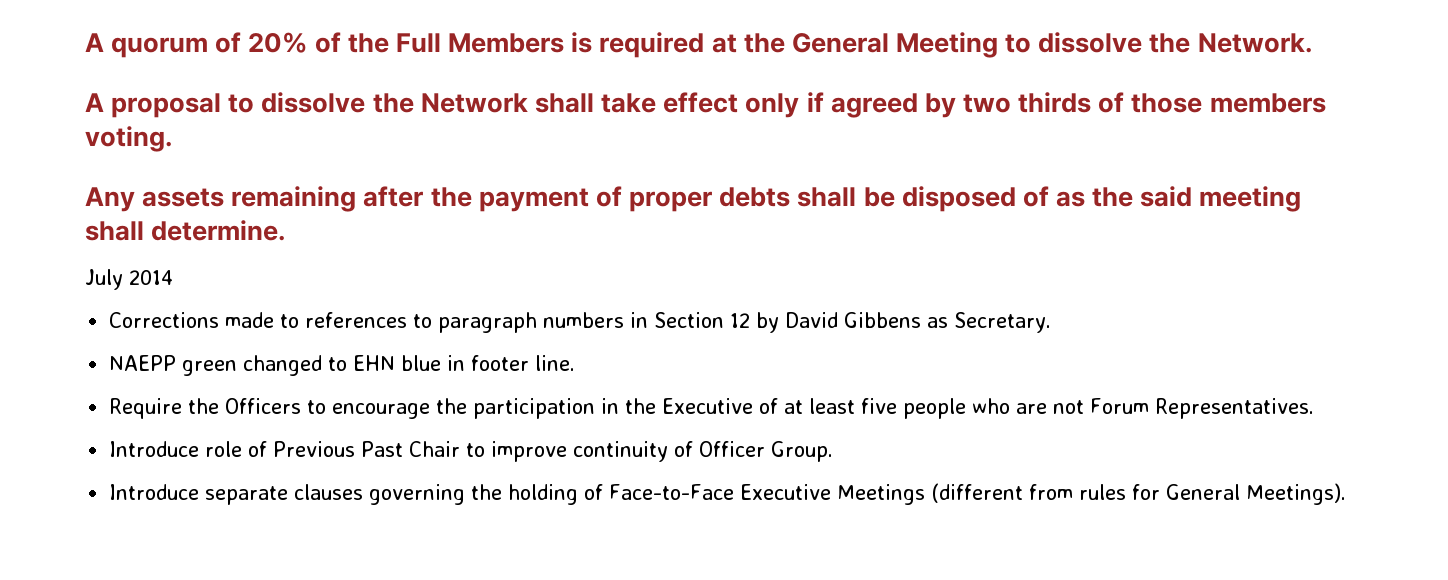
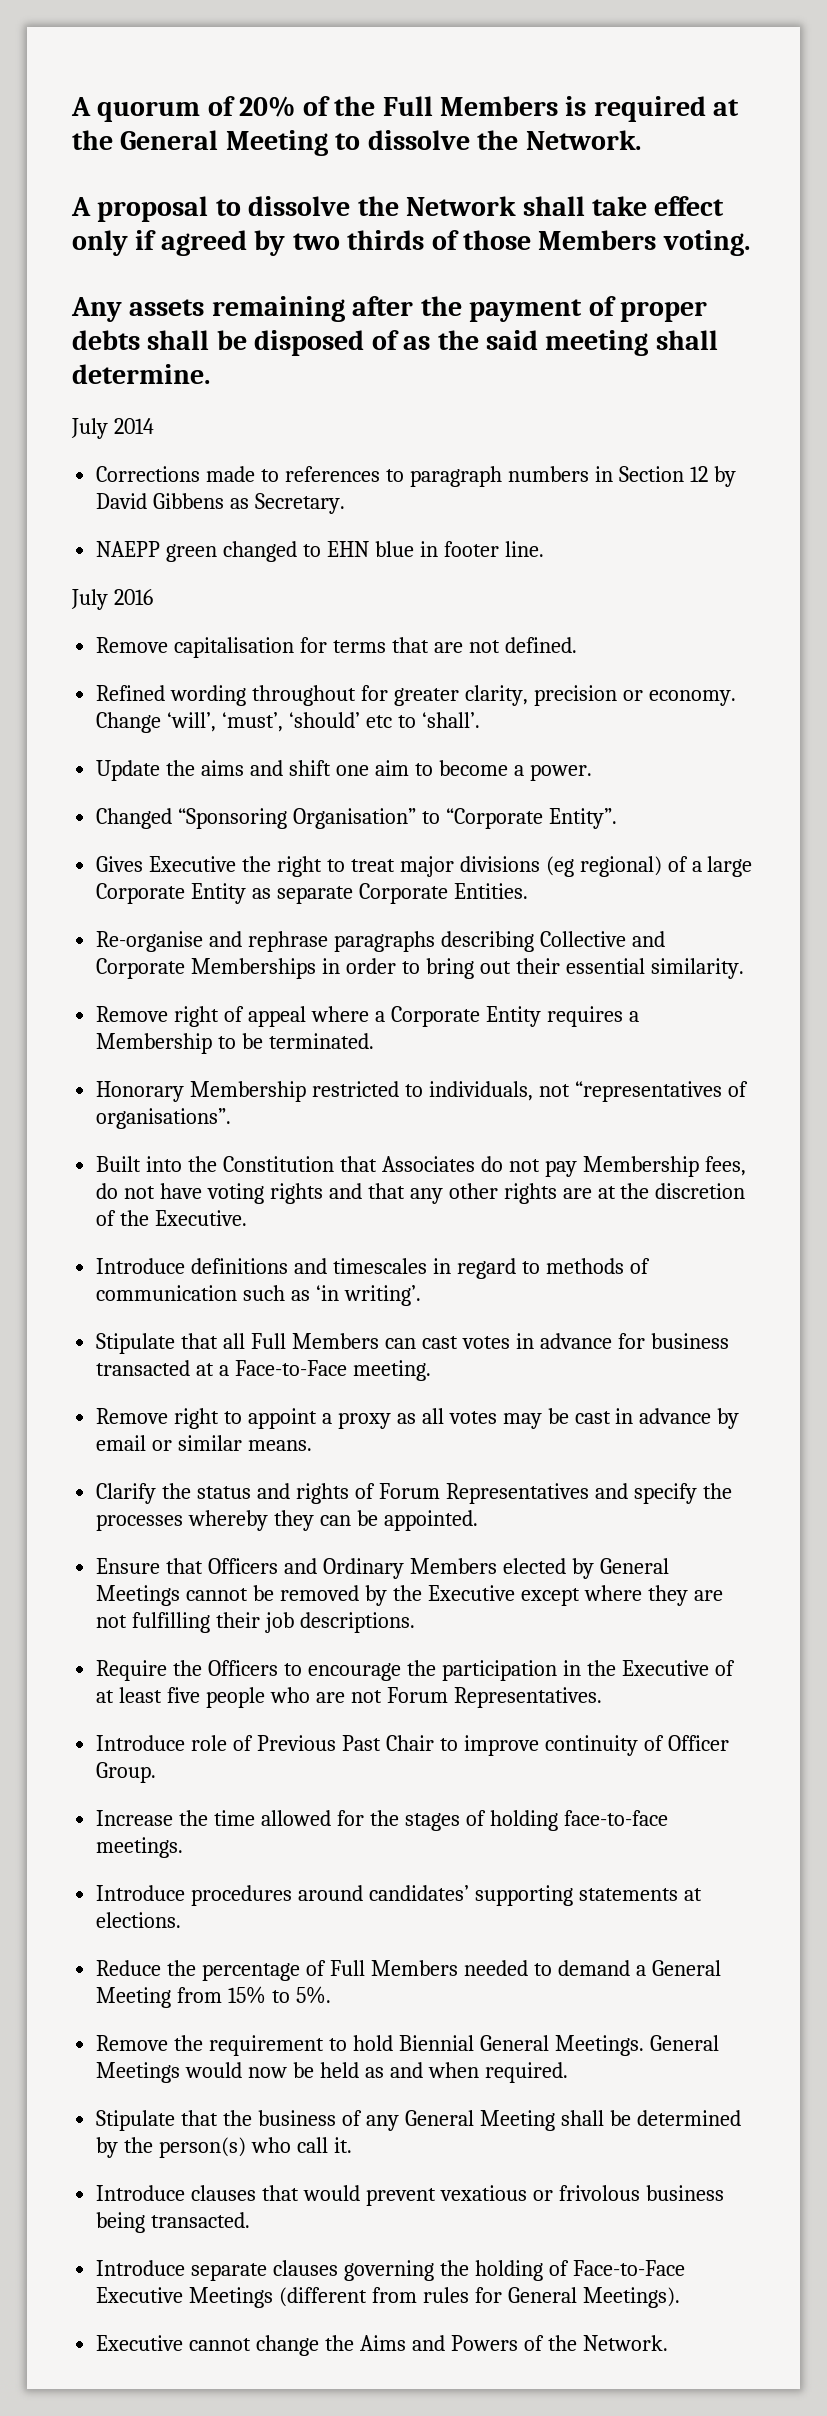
- A proposal to dissolve the Network shall take effect only if agreed by two thirds of those members voting.
+ A proposal to dissolve the Network shall take effect only if agreed by two thirds of those Members voting.
+ July 2016
+ Remove capitalisation for terms that are not defined.
+ Refined wording throughout for greater clarity, precision or economy. Change ‘will’, ‘must’, ‘should’ etc to ‘shall’.
+ Update the aims and shift one aim to become a power.
+ Changed “Sponsoring Organisation” to “Corporate Entity”.
+ Gives Executive the right to treat major divisions (eg regional) of a large Corporate Entity as separate Corporate Entities.
+ Re-organise and rephrase paragraphs describing Collective and Corporate Memberships in order to bring out their essential similarity.
+ Remove right of appeal where a Corporate Entity requires a Membership to be terminated.
+ Honorary Membership restricted to individuals, not “representatives of organisations”.
+ Built into the Constitution that Associates do not pay Membership fees, do not have voting rights and that any other rights are at the discretion of the Executive.
+ Introduce definitions and timescales in regard to methods of communication such as ‘in writing’.
+ Stipulate that all Full Members can cast votes in advance for business transacted at a Face-to-Face meeting.
+ Remove right to appoint a proxy as all votes may be cast in advance by email or similar means.
+ Clarify the status and rights of Forum Representatives and specify the processes whereby they can be appointed.
+ Ensure that Officers and Ordinary Members elected by General Meetings cannot be removed by the Executive except where they are not fulfilling their job descriptions.
+ Increase the time allowed for the stages of holding face-to-face meetings.
+ Introduce procedures around candidates’ supporting statements at elections.
+ Reduce the percentage of Full Members needed to demand a General Meeting from 15% to 5%.
+ Remove the requirement to hold Biennial General Meetings. General Meetings would now be held as and when required.
+ Stipulate that the business of any General Meeting shall be determined by the person(s) who call it.
+ Introduce clauses that would prevent vexatious or frivolous business being transacted.
+ Executive cannot change the Aims and Powers of the Network.

